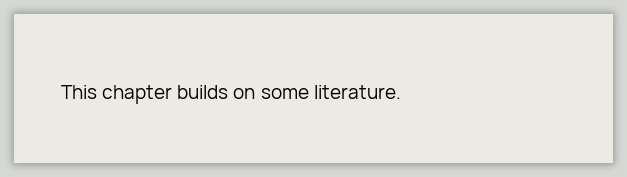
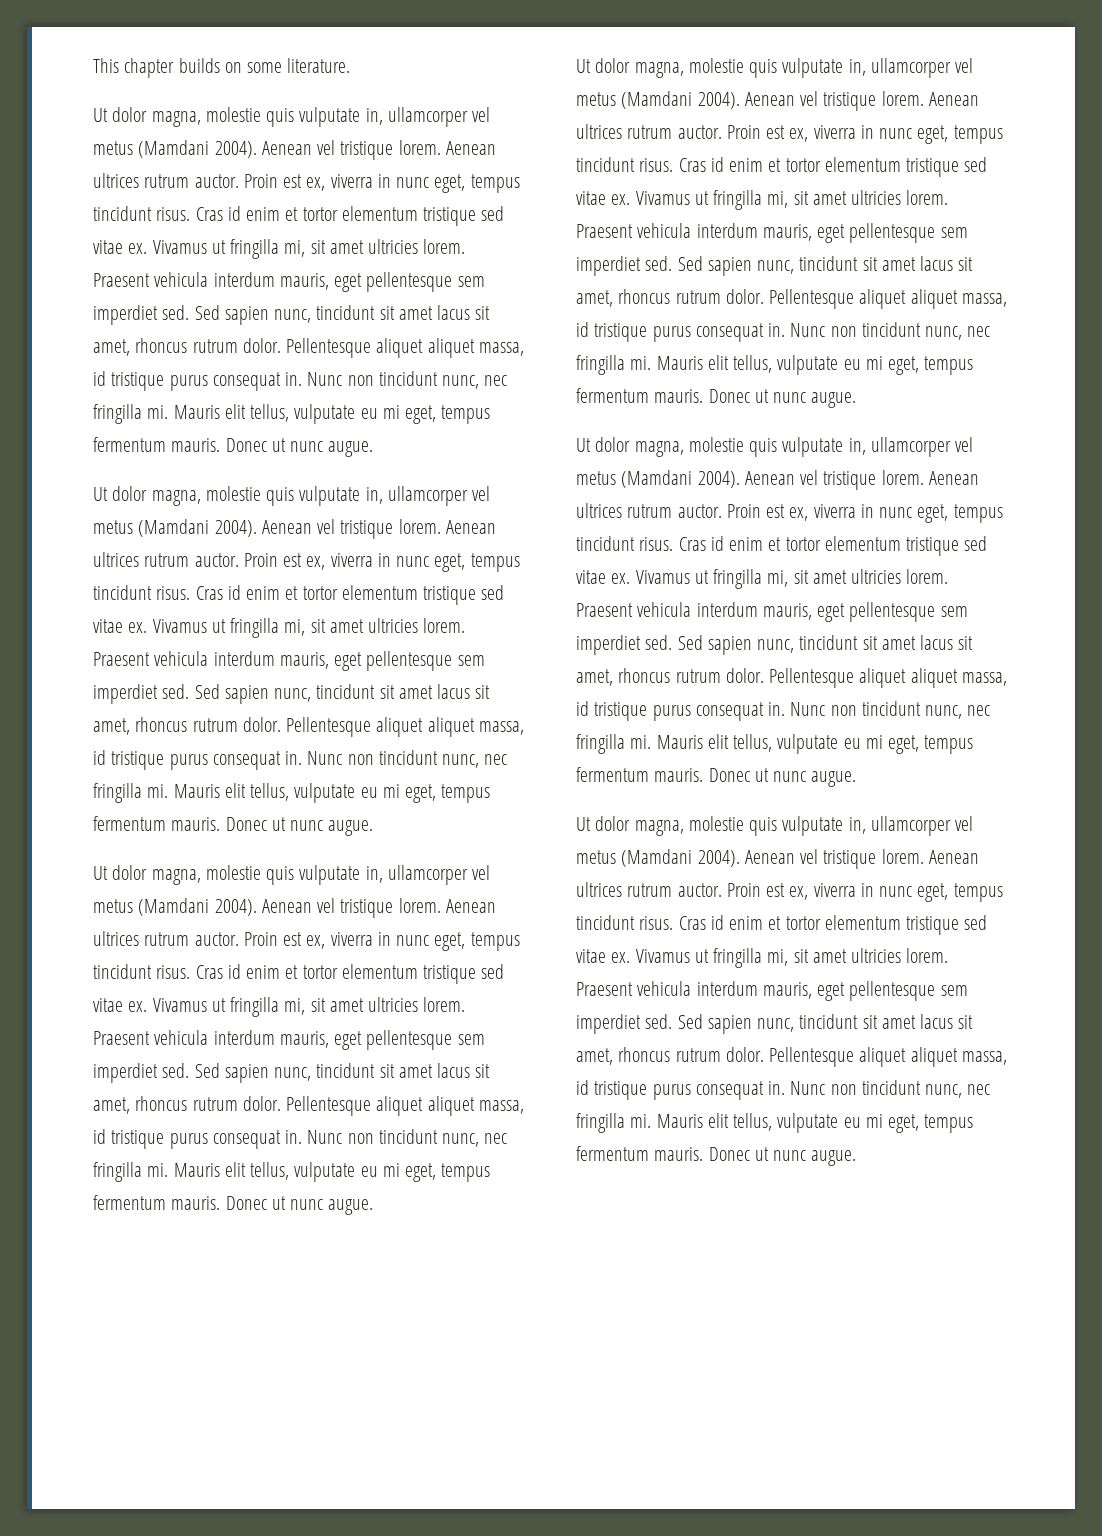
  This chapter builds on some literature.
+ Ut dolor magna, molestie quis vulputate in, ullamcorper vel metus (Mamdani 2004). Aenean vel tristique lorem. Aenean ultrices rutrum auctor. Proin est ex, viverra in nunc eget, tempus tincidunt risus. Cras id enim et tortor elementum tristique sed vitae ex. Vivamus ut fringilla mi, sit amet ultricies lorem. Praesent vehicula interdum mauris, eget pellentesque sem imperdiet sed. Sed sapien nunc, tincidunt sit amet lacus sit amet, rhoncus rutrum dolor. Pellentesque aliquet aliquet massa, id tristique purus consequat in. Nunc non tincidunt nunc, nec fringilla mi. Mauris elit tellus, vulputate eu mi eget, tempus fermentum mauris. Donec ut nunc augue.
+ Ut dolor magna, molestie quis vulputate in, ullamcorper vel metus (Mamdani 2004). Aenean vel tristique lorem. Aenean ultrices rutrum auctor. Proin est ex, viverra in nunc eget, tempus tincidunt risus. Cras id enim et tortor elementum tristique sed vitae ex. Vivamus ut fringilla mi, sit amet ultricies lorem. Praesent vehicula interdum mauris, eget pellentesque sem imperdiet sed. Sed sapien nunc, tincidunt sit amet lacus sit amet, rhoncus rutrum dolor. Pellentesque aliquet aliquet massa, id tristique purus consequat in. Nunc non tincidunt nunc, nec fringilla mi. Mauris elit tellus, vulputate eu mi eget, tempus fermentum mauris. Donec ut nunc augue.
+ Ut dolor magna, molestie quis vulputate in, ullamcorper vel metus (Mamdani 2004). Aenean vel tristique lorem. Aenean ultrices rutrum auctor. Proin est ex, viverra in nunc eget, tempus tincidunt risus. Cras id enim et tortor elementum tristique sed vitae ex. Vivamus ut fringilla mi, sit amet ultricies lorem. Praesent vehicula interdum mauris, eget pellentesque sem imperdiet sed. Sed sapien nunc, tincidunt sit amet lacus sit amet, rhoncus rutrum dolor. Pellentesque aliquet aliquet massa, id tristique purus consequat in. Nunc non tincidunt nunc, nec fringilla mi. Mauris elit tellus, vulputate eu mi eget, tempus fermentum mauris. Donec ut nunc augue.
+ Ut dolor magna, molestie quis vulputate in, ullamcorper vel metus (Mamdani 2004). Aenean vel tristique lorem. Aenean ultrices rutrum auctor. Proin est ex, viverra in nunc eget, tempus tincidunt risus. Cras id enim et tortor elementum tristique sed vitae ex. Vivamus ut fringilla mi, sit amet ultricies lorem. Praesent vehicula interdum mauris, eget pellentesque sem imperdiet sed. Sed sapien nunc, tincidunt sit amet lacus sit amet, rhoncus rutrum dolor. Pellentesque aliquet aliquet massa, id tristique purus consequat in. Nunc non tincidunt nunc, nec fringilla mi. Mauris elit tellus, vulputate eu mi eget, tempus fermentum mauris. Donec ut nunc augue.
+ Ut dolor magna, molestie quis vulputate in, ullamcorper vel metus (Mamdani 2004). Aenean vel tristique lorem. Aenean ultrices rutrum auctor. Proin est ex, viverra in nunc eget, tempus tincidunt risus. Cras id enim et tortor elementum tristique sed vitae ex. Vivamus ut fringilla mi, sit amet ultricies lorem. Praesent vehicula interdum mauris, eget pellentesque sem imperdiet sed. Sed sapien nunc, tincidunt sit amet lacus sit amet, rhoncus rutrum dolor. Pellentesque aliquet aliquet massa, id tristique purus consequat in. Nunc non tincidunt nunc, nec fringilla mi. Mauris elit tellus, vulputate eu mi eget, tempus fermentum mauris. Donec ut nunc augue.
+ Ut dolor magna, molestie quis vulputate in, ullamcorper vel metus (Mamdani 2004). Aenean vel tristique lorem. Aenean ultrices rutrum auctor. Proin est ex, viverra in nunc eget, tempus tincidunt risus. Cras id enim et tortor elementum tristique sed vitae ex. Vivamus ut fringilla mi, sit amet ultricies lorem. Praesent vehicula interdum mauris, eget pellentesque sem imperdiet sed. Sed sapien nunc, tincidunt sit amet lacus sit amet, rhoncus rutrum dolor. Pellentesque aliquet aliquet massa, id tristique purus consequat in. Nunc non tincidunt nunc, nec fringilla mi. Mauris elit tellus, vulputate eu mi eget, tempus fermentum mauris. Donec ut nunc augue.

